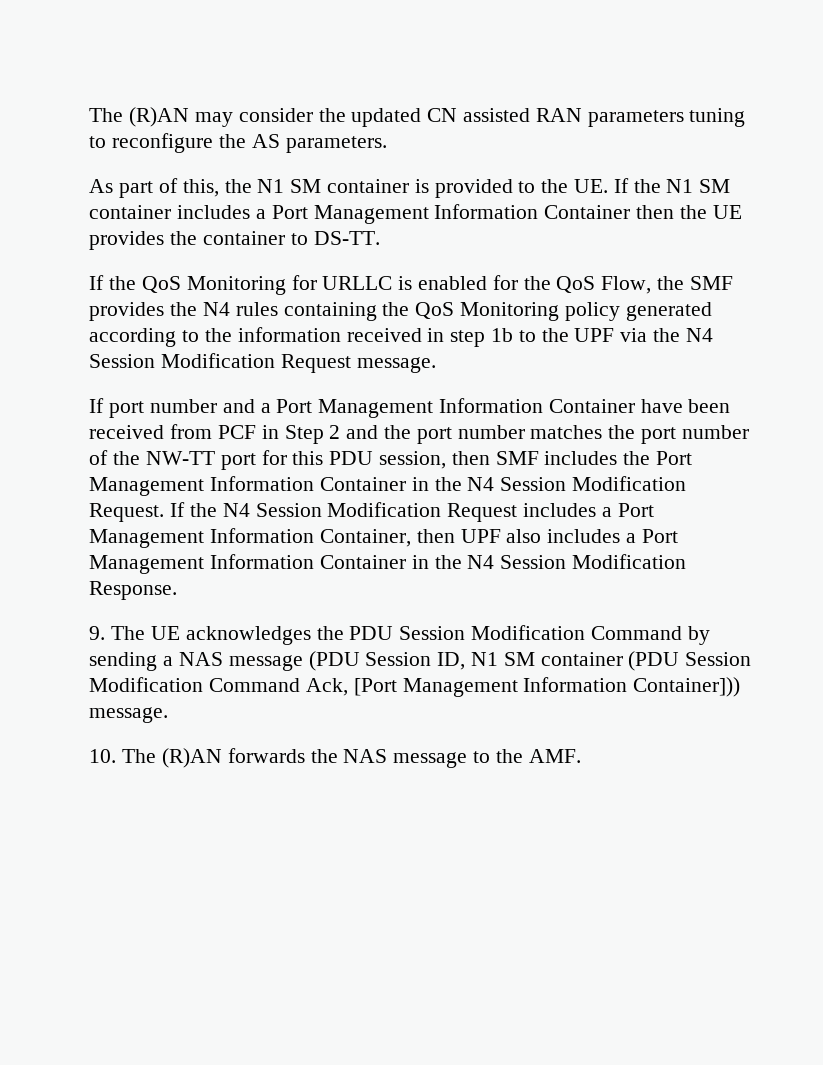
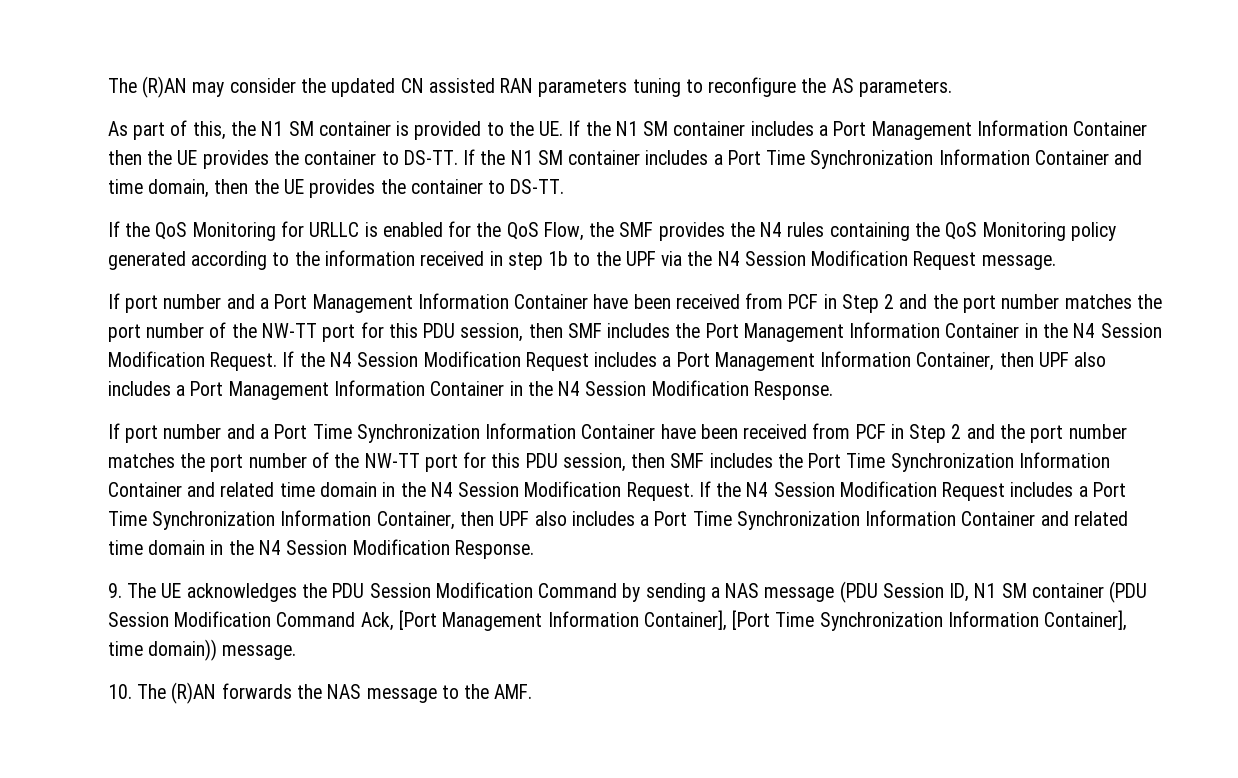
+ If the N1 SM container includes a Port Time Synchronization Information Container and time domain, then the UE provides the container to DS-TT.
+ If port number and a Port Time Synchronization Information Container have been received from PCF in Step 2 and the port number matches the port number of the NW-TT port for this PDU session, then SMF includes the Port Time Synchronization Information Container and related time domain in the N4 Session Modification Request. If the N4 Session Modification Request includes a Port Time Synchronization Information Container, then UPF also includes a Port Time Synchronization Information Container and related time domain in the N4 Session Modification Response.
- 9. The UE acknowledges the PDU Session Modification Command by sending a NAS message (PDU Session ID, N1 SM container (PDU Session Modification Command Ack, [Port Management Information Container])) message.
+ 9. The UE acknowledges the PDU Session Modification Command by sending a NAS message (PDU Session ID, N1 SM container (PDU Session Modification Command Ack, [Port Management Information Container], [Port Time Synchronization Information Container], time domain)) message.

